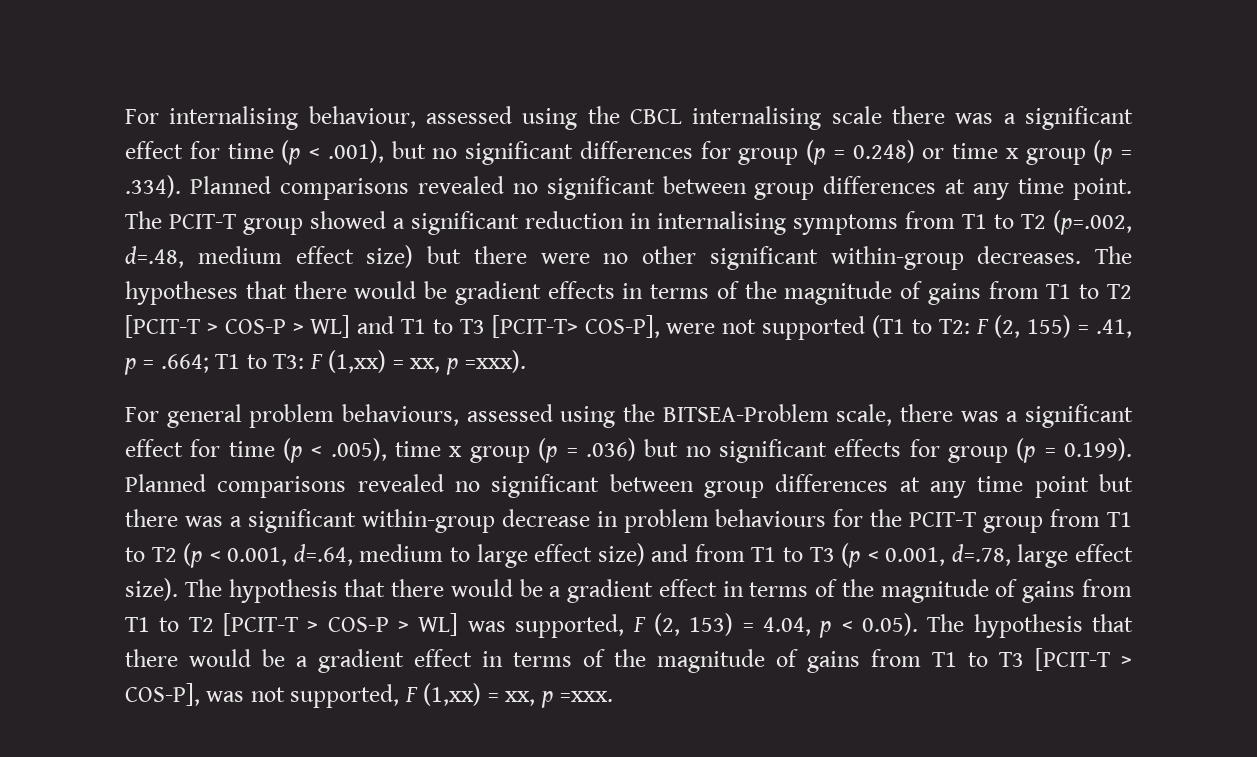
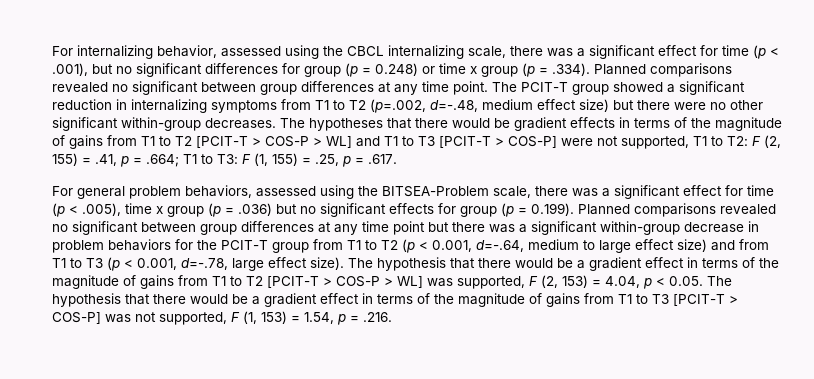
- For internalising behaviour, assessed using the CBCL internalising scale there was a significant effect for time (p < .001), but no significant differences for group (p = 0.248) or time x group (p = .334). Planned comparisons revealed no significant between group differences at any time point.
+ For internalizing behavior, assessed using the CBCL internalizing scale, there was a significant effect for time (p < .001), but no significant differences for group (p = 0.248) or time x group (p = .334). Planned comparisons revealed no significant between group differences at any time point.
- The PCIT-T group showed a significant reduction in internalising symptoms from T1 to T2 (p=.002, d=.48, medium effect size) but there were no other significant within-group decreases.
+ The PCIT-T group showed a significant reduction in internalizing symptoms from T1 to T2 (p=.002, d=-.48, medium effect size) but there were no other significant within-group decreases.
- The hypotheses that there would be gradient effects in terms of the magnitude of gains from T1 to T2 [PCIT-T > COS-P > WL] and T1 to T3 [PCIT-T> COS-P], were not supported (T1 to T2: F (2, 155) = .41, p = .664; T1 to T3: F (1,xx) = xx, p =xxx).
+ The hypotheses that there would be gradient effects in terms of the magnitude of gains from T1 to T2 [PCIT-T > COS-P > WL] and T1 to T3 [PCIT-T > COS-P] were not supported, T1 to T2: F (2, 155) = .41, p = .664; T1 to T3: F (1, 155) = .25, p = .617.
- For general problem behaviours, assessed using the BITSEA-Problem scale, there was a significant effect for time (p < .005), time x group (p = .036) but no significant effects for group (p = 0.199). Planned comparisons revealed no significant between group differences at any time point but there was a significant within-group decrease in problem behaviours for the PCIT-T group from T1 to T2 (p < 0.001, d=.64, medium to large effect size) and from T1 to T3 (p < 0.001, d=.78, large effect size).
+ For general problem behaviors, assessed using the BITSEA-Problem scale, there was a significant effect for time (p < .005), time x group (p = .036) but no significant effects for group (p = 0.199). Planned comparisons revealed no significant between group differences at any time point but there was a significant within-group decrease in problem behaviors for the PCIT-T group from T1 to T2 (p < 0.001, d=-.64, medium to large effect size) and from T1 to T3 (p < 0.001, d=-.78, large effect size).
- The hypothesis that there would be a gradient effect in terms of the magnitude of gains from T1 to T2 [PCIT-T > COS-P > WL] was supported, F (2, 153) = 4.04, p < 0.05). The hypothesis that there would be a gradient effect in terms of the magnitude of gains from T1 to T3 [PCIT-T > COS-P], was not supported, F (1,xx) = xx, p =xxx.
+ The hypothesis that there would be a gradient effect in terms of the magnitude of gains from T1 to T2 [PCIT-T > COS-P > WL] was supported, F (2, 153) = 4.04, p < 0.05. The hypothesis that there would be a gradient effect in terms of the magnitude of gains from T1 to T3 [PCIT-T > COS-P] was not supported, F (1, 153) = 1.54, p = .216.

